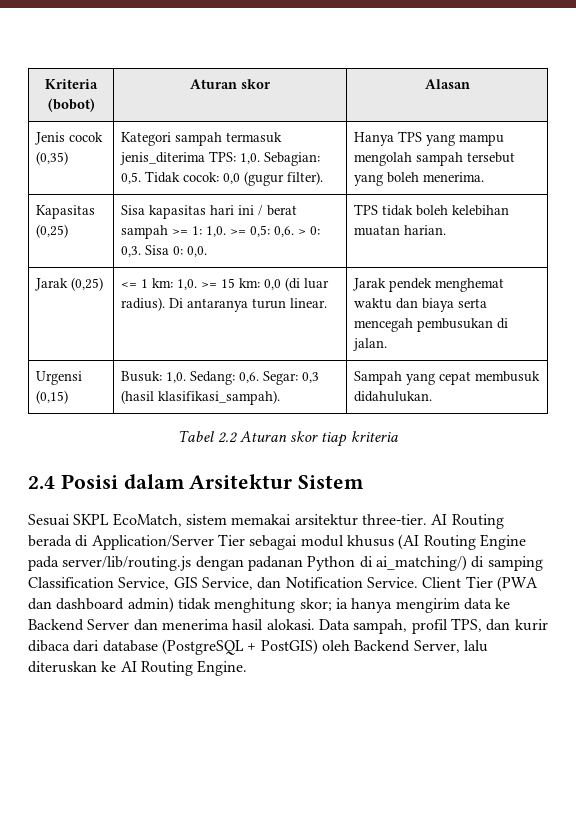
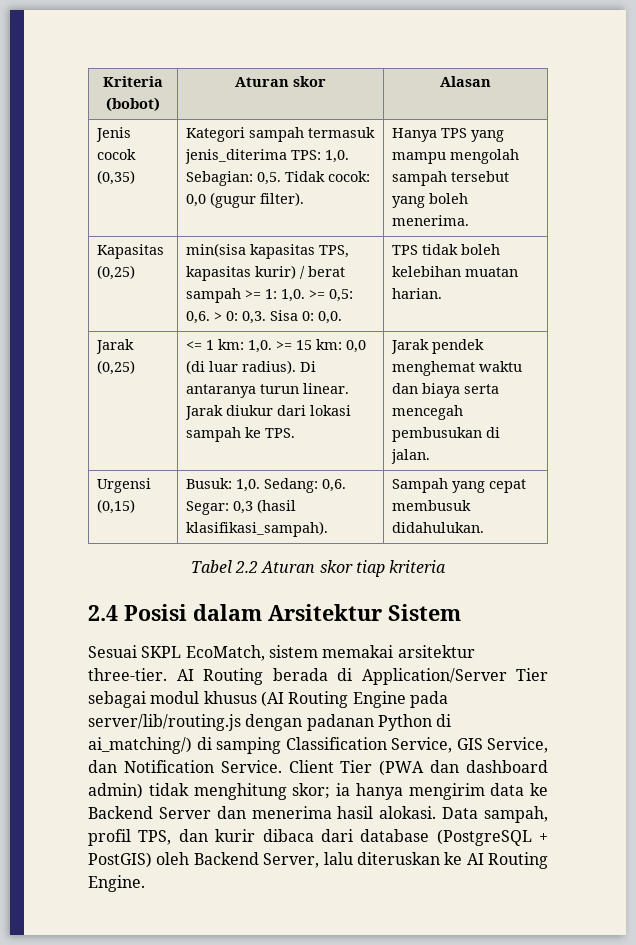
- Kapasitas (0,25) | Sisa kapasitas hari ini / berat sampah >= 1: 1,0. >= 0,5: 0,6. > 0: 0,3. Sisa 0: 0,0. | TPS tidak boleh kelebihan muatan harian.
+ Kapasitas (0,25) | min(sisa kapasitas TPS, kapasitas kurir) / berat sampah >= 1: 1,0. >= 0,5: 0,6. > 0: 0,3. Sisa 0: 0,0. | TPS tidak boleh kelebihan muatan harian.
- Jarak (0,25) | <= 1 km: 1,0. >= 15 km: 0,0 (di luar radius). Di antaranya turun linear. | Jarak pendek menghemat waktu dan biaya serta mencegah pembusukan di jalan.
+ Jarak (0,25) | <= 1 km: 1,0. >= 15 km: 0,0 (di luar radius). Di antaranya turun linear. Jarak diukur dari lokasi sampah ke TPS. | Jarak pendek menghemat waktu dan biaya serta mencegah pembusukan di jalan.

